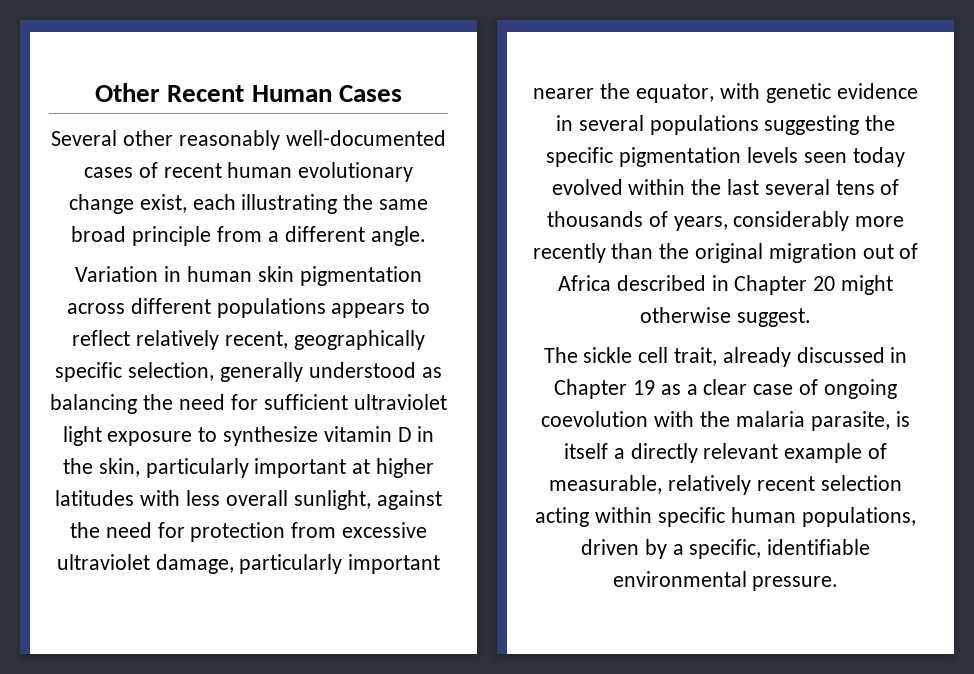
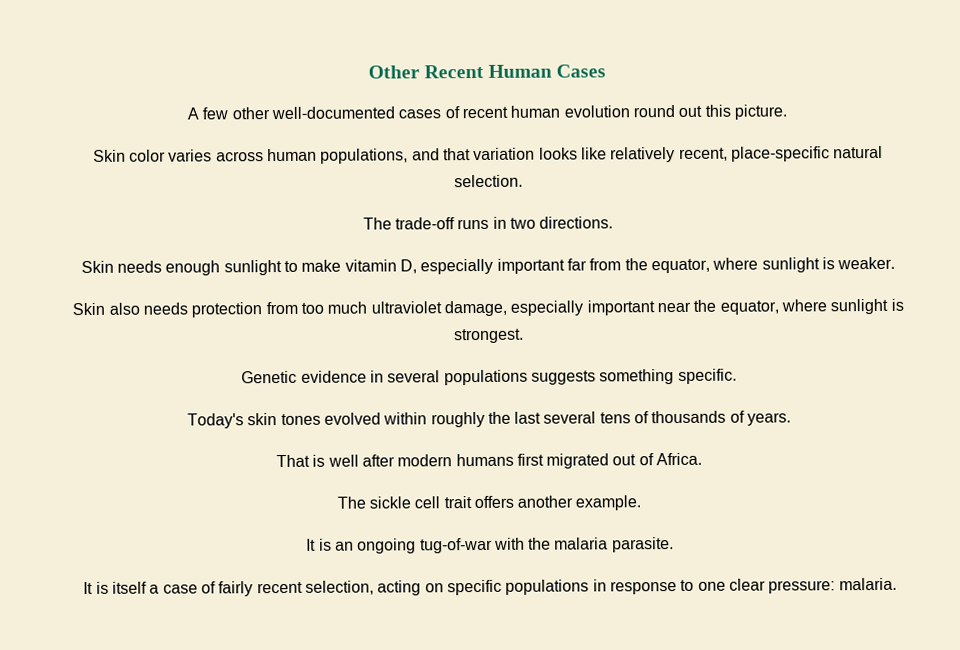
- Several other reasonably well-documented cases of recent human evolutionary change exist, each illustrating the same broad principle from a different angle.
- Variation in human skin pigmentation across different populations appears to reflect relatively recent, geographically specific selection, generally understood as balancing the need for sufficient ultraviolet light exposure to synthesize vitamin D in the skin, particularly important at higher latitudes with less overall sunlight, against the need for protection from excessive ultraviolet damage, particularly important nearer the equator, with genetic evidence in several populations suggesting the specific pigmentation levels seen today evolved within the last several tens of thousands of years, considerably more recently than the original migration out of Africa described in Chapter 20 might otherwise suggest.
- The sickle cell trait, already discussed in Chapter 19 as a clear case of ongoing coevolution with the malaria parasite, is itself a directly relevant example of measurable, relatively recent selection acting within specific human populations, driven by a specific, identifiable environmental pressure.
+ A few other well-documented cases of recent human evolution round out this picture.
+ Skin color varies across human populations, and that variation looks like relatively recent, place-specific natural selection.
+ The trade-off runs in two directions.
+ Skin needs enough sunlight to make vitamin D, especially important far from the equator, where sunlight is weaker.
+ Skin also needs protection from too much ultraviolet damage, especially important near the equator, where sunlight is strongest.
+ Genetic evidence in several populations suggests something specific.
+ Today's skin tones evolved within roughly the last several tens of thousands of years.
+ That is well after modern humans first migrated out of Africa.
+ The sickle cell trait offers another example.
+ It is an ongoing tug-of-war with the malaria parasite.
+ It is itself a case of fairly recent selection, acting on specific populations in response to one clear pressure: malaria.

